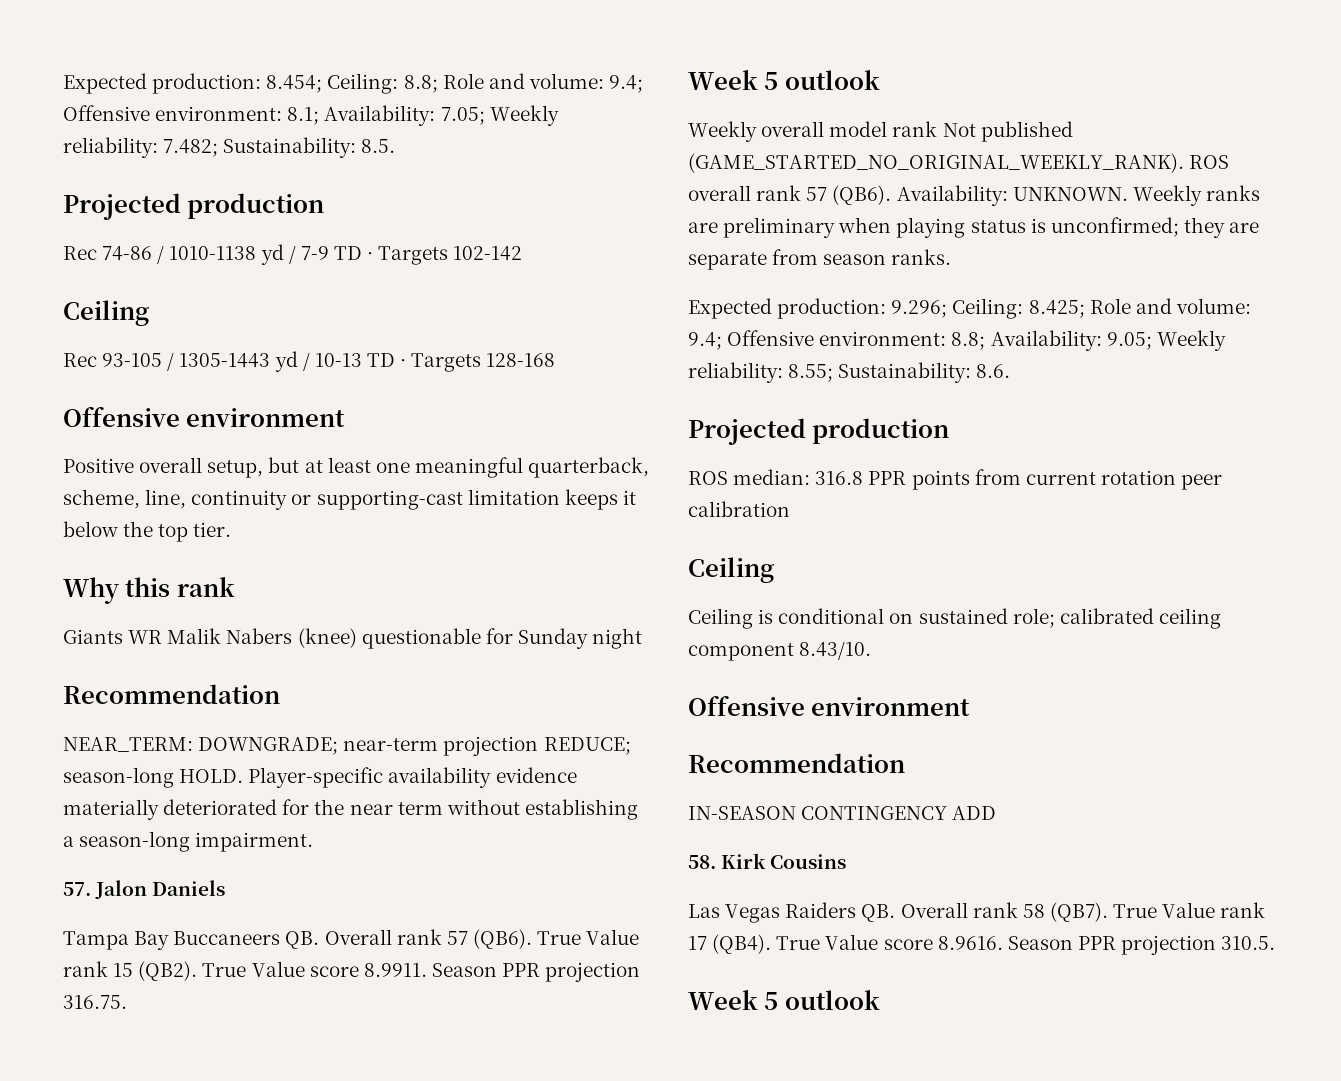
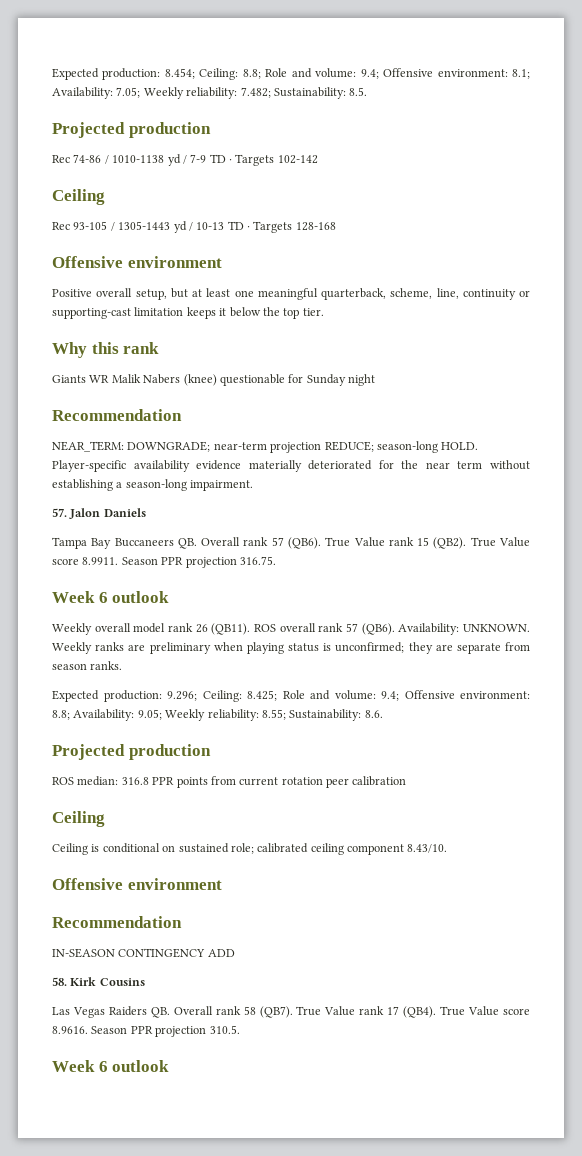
  True Value score 8.9911. Season PPR projection 316.75.
- Week 5 outlook
+ Week 6 outlook
- Weekly overall model rank Not published (GAME_STARTED_NO_ORIGINAL_WEEKLY_RANK).
+ Weekly overall model rank 26 (QB11).
  True Value score 8.9616. Season PPR projection 310.5.
- Week 5 outlook
+ Week 6 outlook

